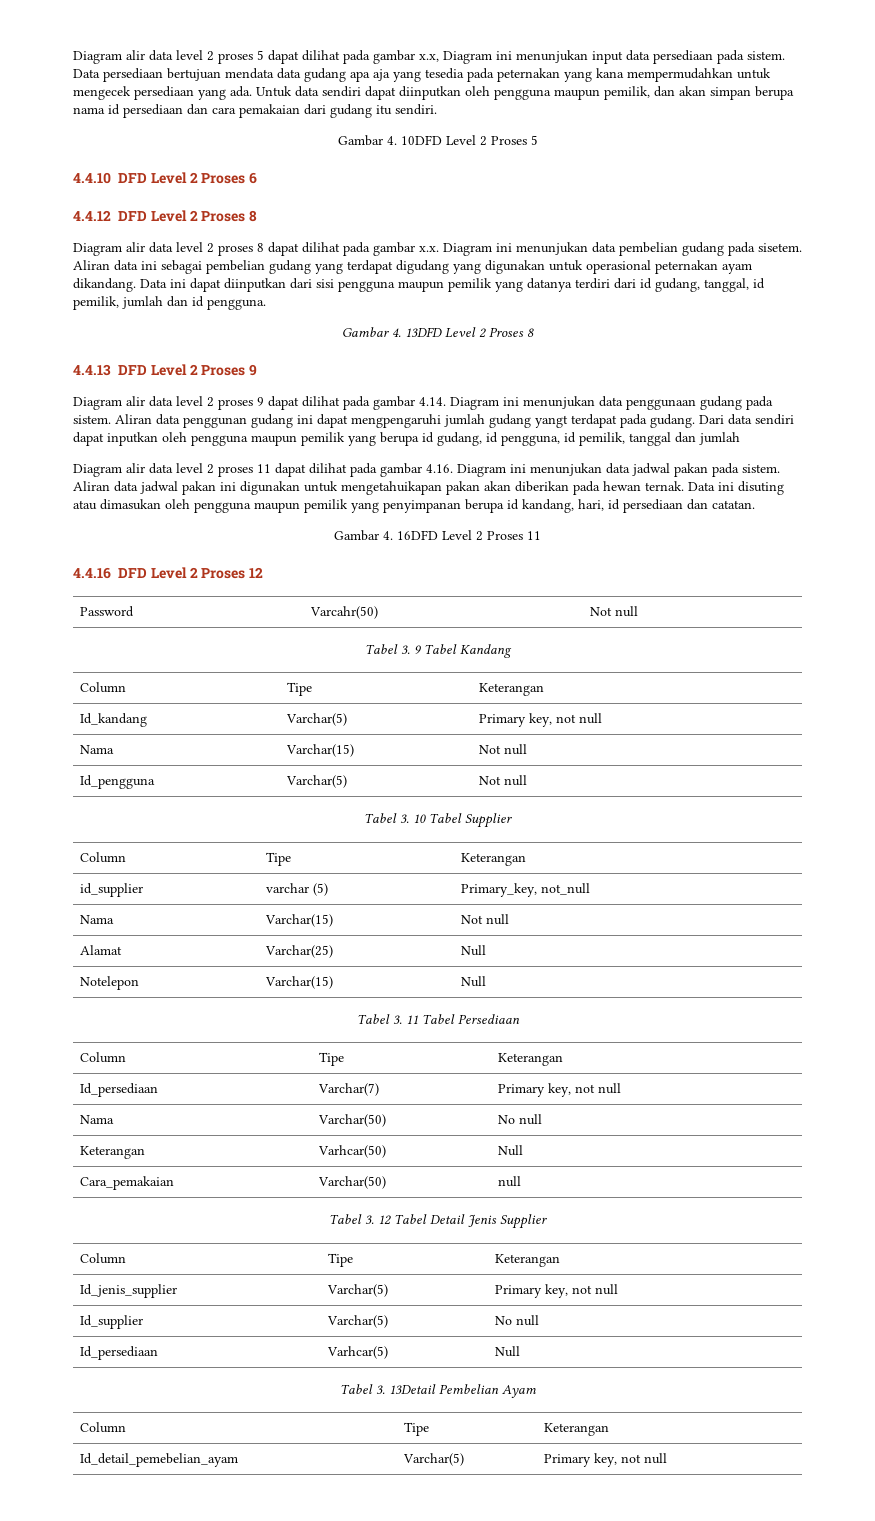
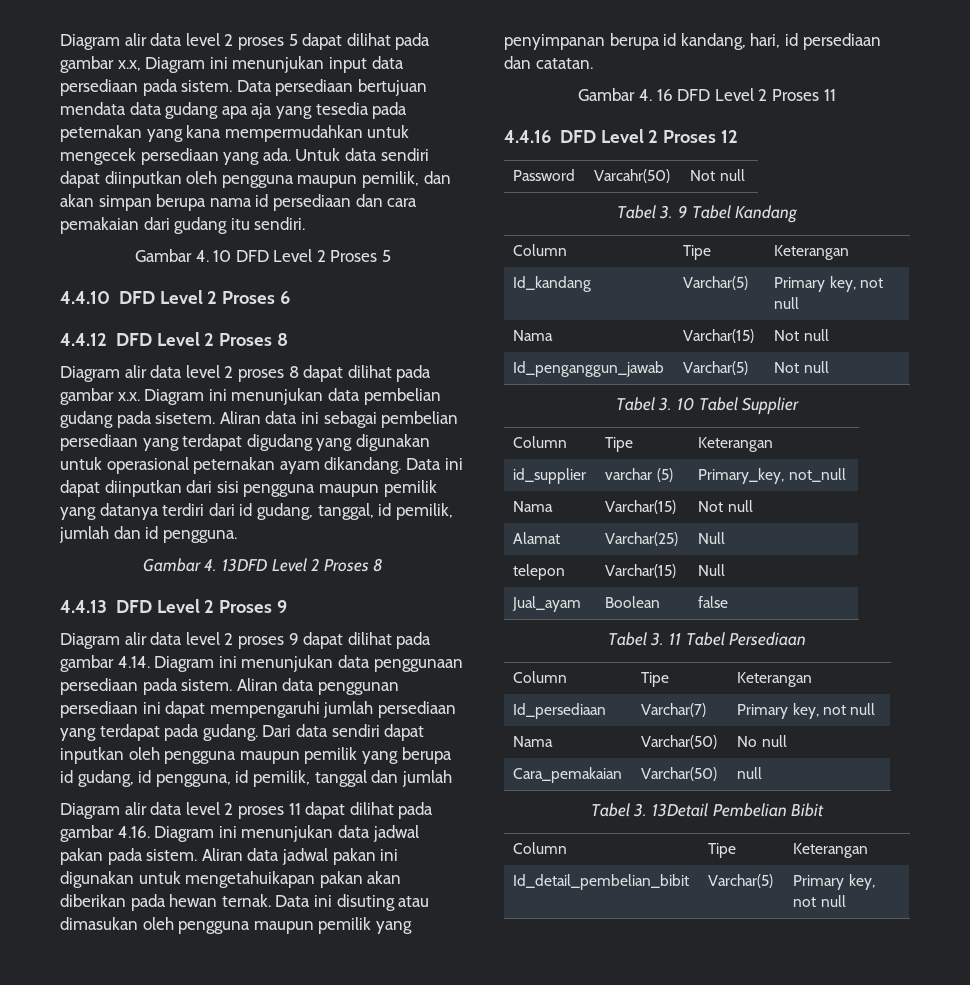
- Gambar 4. 10DFD Level 2 Proses 5
+ Gambar 4. 10 DFD Level 2 Proses 5
- Aliran data ini sebagai pembelian gudang yang terdapat digudang yang digunakan untuk operasional peternakan ayam dikandang.
+ Aliran data ini sebagai pembelian persediaan yang terdapat digudang yang digunakan untuk operasional peternakan ayam dikandang.
- Diagram alir data level 2 proses 9 dapat dilihat pada gambar 4.14. Diagram ini menunjukan data penggunaan gudang pada sistem.
+ Diagram alir data level 2 proses 9 dapat dilihat pada gambar 4.14. Diagram ini menunjukan data penggunaan persediaan pada sistem.
- Aliran data penggunan gudang ini dapat mengpengaruhi jumlah gudang yangt terdapat pada gudang.
+ Aliran data penggunan persediaan ini dapat mempengaruhi jumlah persediaan yang terdapat pada gudang.
- Gambar 4. 16DFD Level 2 Proses 11
+ Gambar 4. 16 DFD Level 2 Proses 11
- Id_pengguna | Varchar(5) | Not null
+ Id_penganggun_jawab | Varchar(5) | Not null
- Notelepon | Varchar(15) | Null
+ telepon | Varchar(15) | Null
+ Jual_ayam | Boolean | false
- Keterangan | Varhcar(50) | Null
- Tabel 3. 12 Tabel Detail Jenis Supplier
+ Tabel 3. 13Detail Pembelian Bibit
  Column | Tipe | Keterangan
- Id_jenis_supplier | Varchar(5) | Primary key, not null
- Id_supplier | Varchar(5) | No null
- Id_persediaan | Varhcar(5) | Null
- Tabel 3. 13Detail Pembelian Ayam
- Column | Tipe | Keterangan
- Id_detail_pemebelian_ayam | Varchar(5) | Primary key, not null
+ Id_detail_pembelian_bibit | Varchar(5) | Primary key, not null

